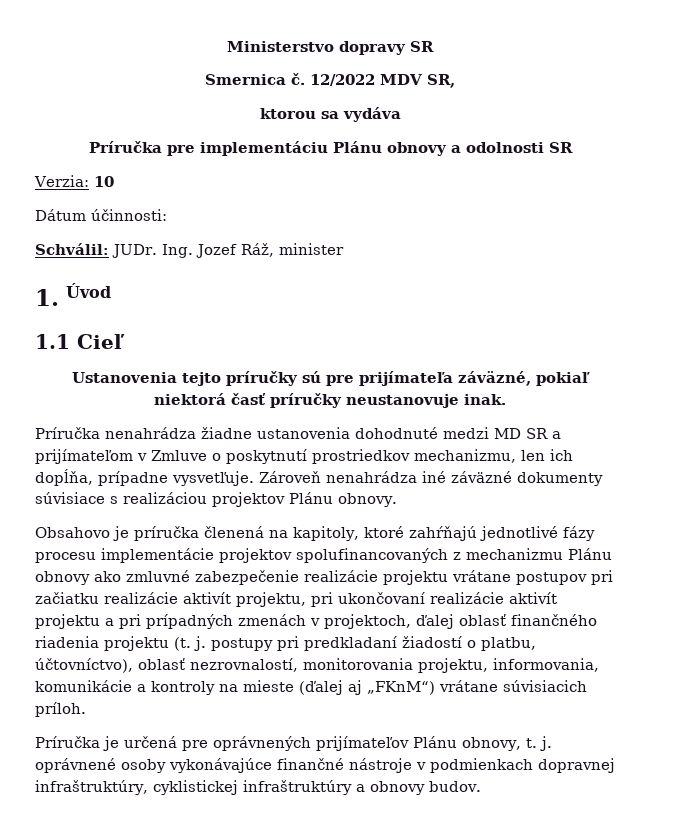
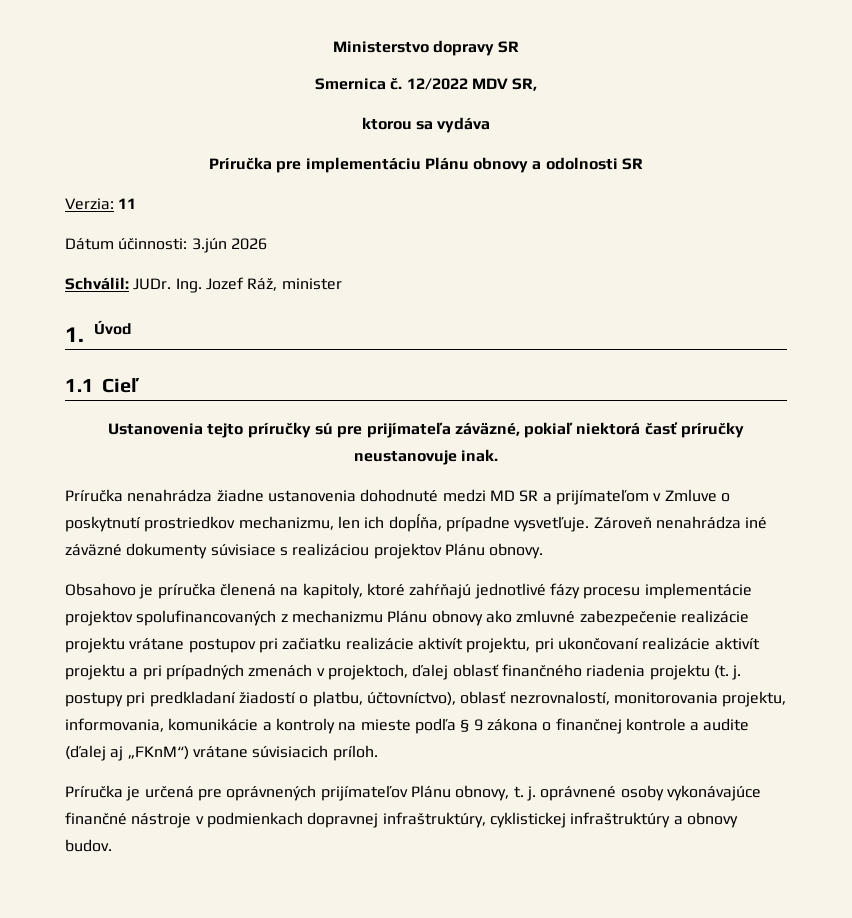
- Verzia: 10
+ Verzia: 11
- Dátum účinnosti:
+ Dátum účinnosti: 3.jún 2026
- Obsahovo je príručka členená na kapitoly, ktoré zahŕňajú jednotlivé fázy procesu implementácie projektov spolufinancovaných z mechanizmu Plánu obnovy ako zmluvné zabezpečenie realizácie projektu vrátane postupov pri začiatku realizácie aktivít projektu, pri ukončovaní realizácie aktivít projektu a pri prípadných zmenách v projektoch, ďalej oblasť finančného riadenia projektu (t. j. postupy pri predkladaní žiadostí o platbu, účtovníctvo), oblasť nezrovnalostí, monitorovania projektu, informovania, komunikácie a kontroly na mieste (ďalej aj „FKnM“) vrátane súvisiacich príloh.
+ Obsahovo je príručka členená na kapitoly, ktoré zahŕňajú jednotlivé fázy procesu implementácie projektov spolufinancovaných z mechanizmu Plánu obnovy ako zmluvné zabezpečenie realizácie projektu vrátane postupov pri začiatku realizácie aktivít projektu, pri ukončovaní realizácie aktivít projektu a pri prípadných zmenách v projektoch, ďalej oblasť finančného riadenia projektu (t. j. postupy pri predkladaní žiadostí o platbu, účtovníctvo), oblasť nezrovnalostí, monitorovania projektu, informovania, komunikácie a kontroly na mieste podľa § 9 zákona o finančnej kontrole a audite (ďalej aj „FKnM“) vrátane súvisiacich príloh.

